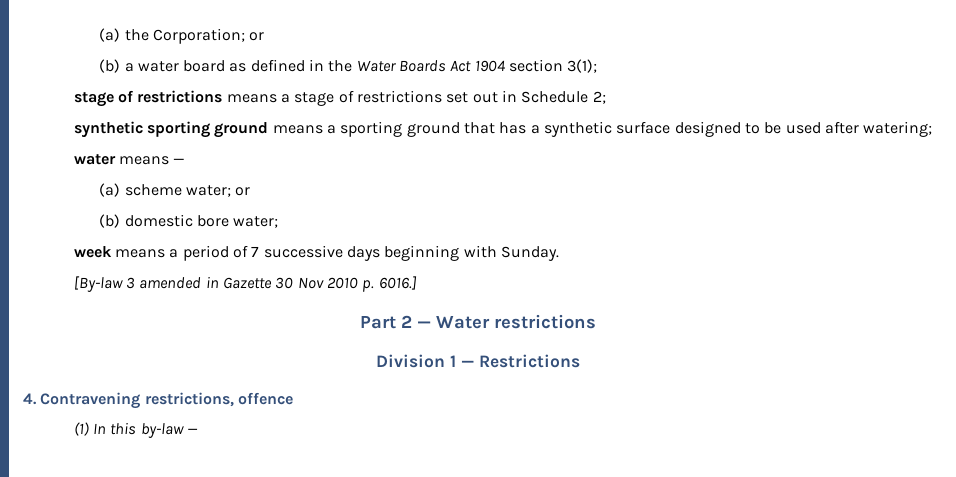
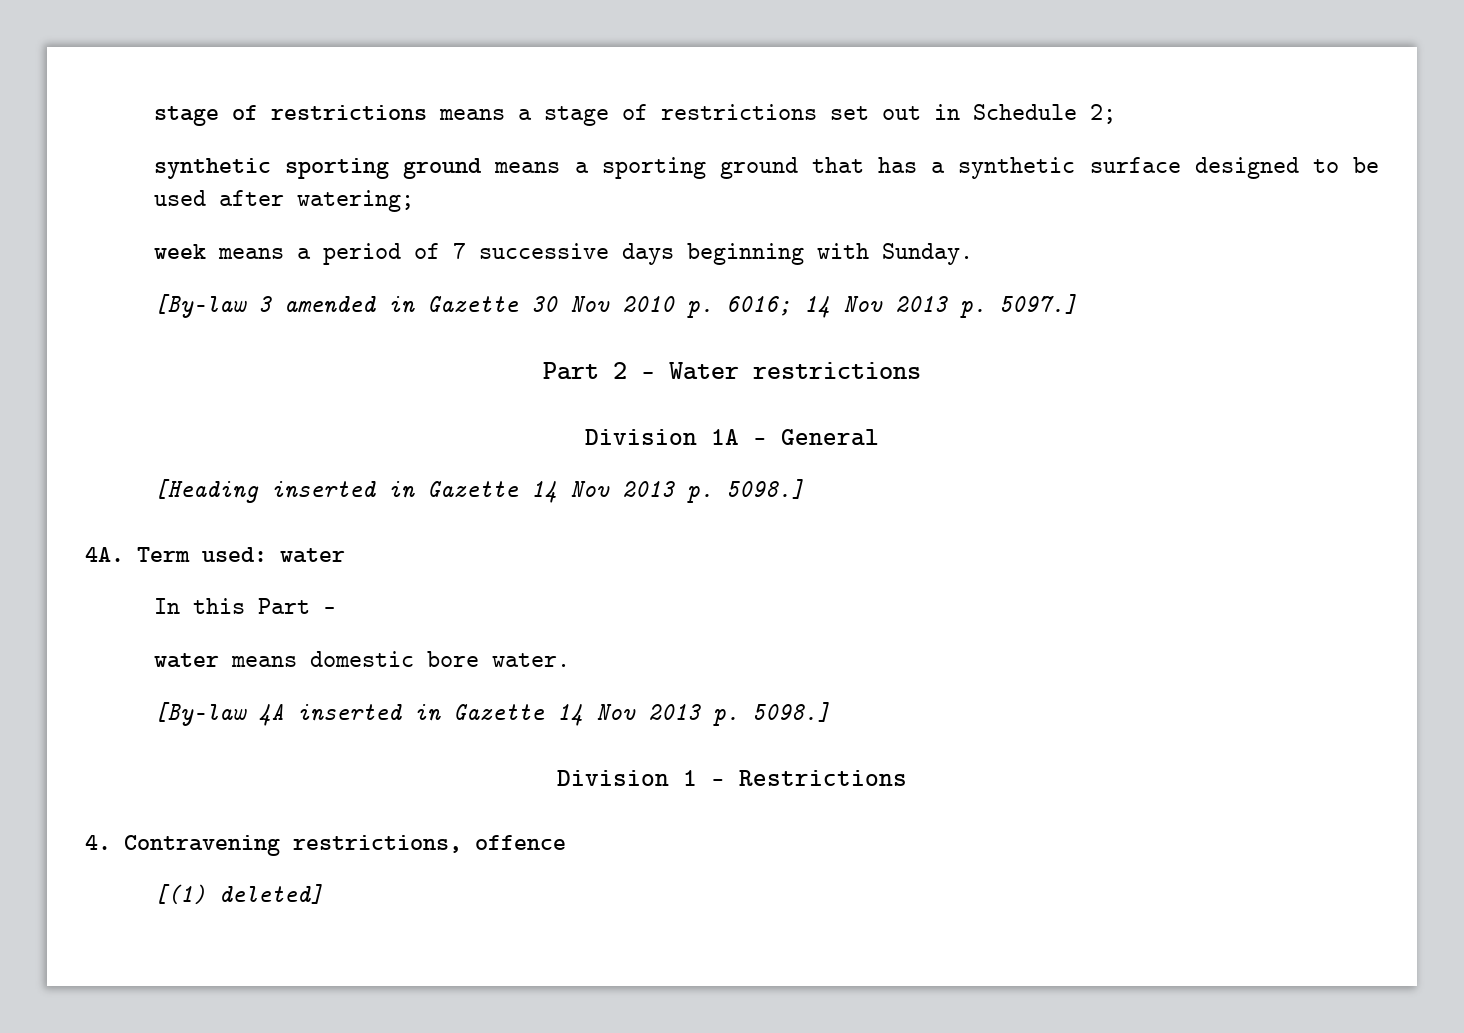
- (a) the Corporation; or
- (b) a water board as defined in the Water Boards Act 1904 section 3(1);
- water means —
- (a) scheme water; or
- (b) domestic bore water;
- [By-law 3 amended in Gazette 30 Nov 2010 p. 6016.]
+ [By-law 3 amended in Gazette 30 Nov 2010 p. 6016; 14 Nov 2013 p. 5097.]
+ Division 1A — General
+ [Heading inserted in Gazette 14 Nov 2013 p. 5098.]
+ 4A. Term used: water
+ In this Part —
+ water means domestic bore water.
+ [By-law 4A inserted in Gazette 14 Nov 2013 p. 5098.]
- (1) In this by-law —
+ [(1) deleted]

